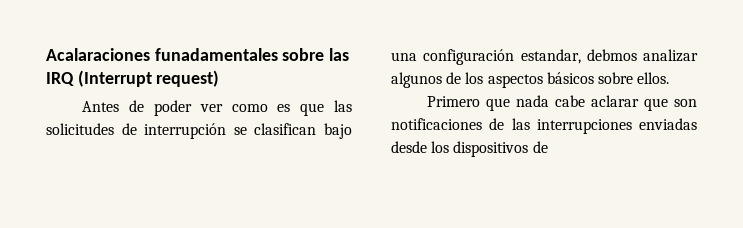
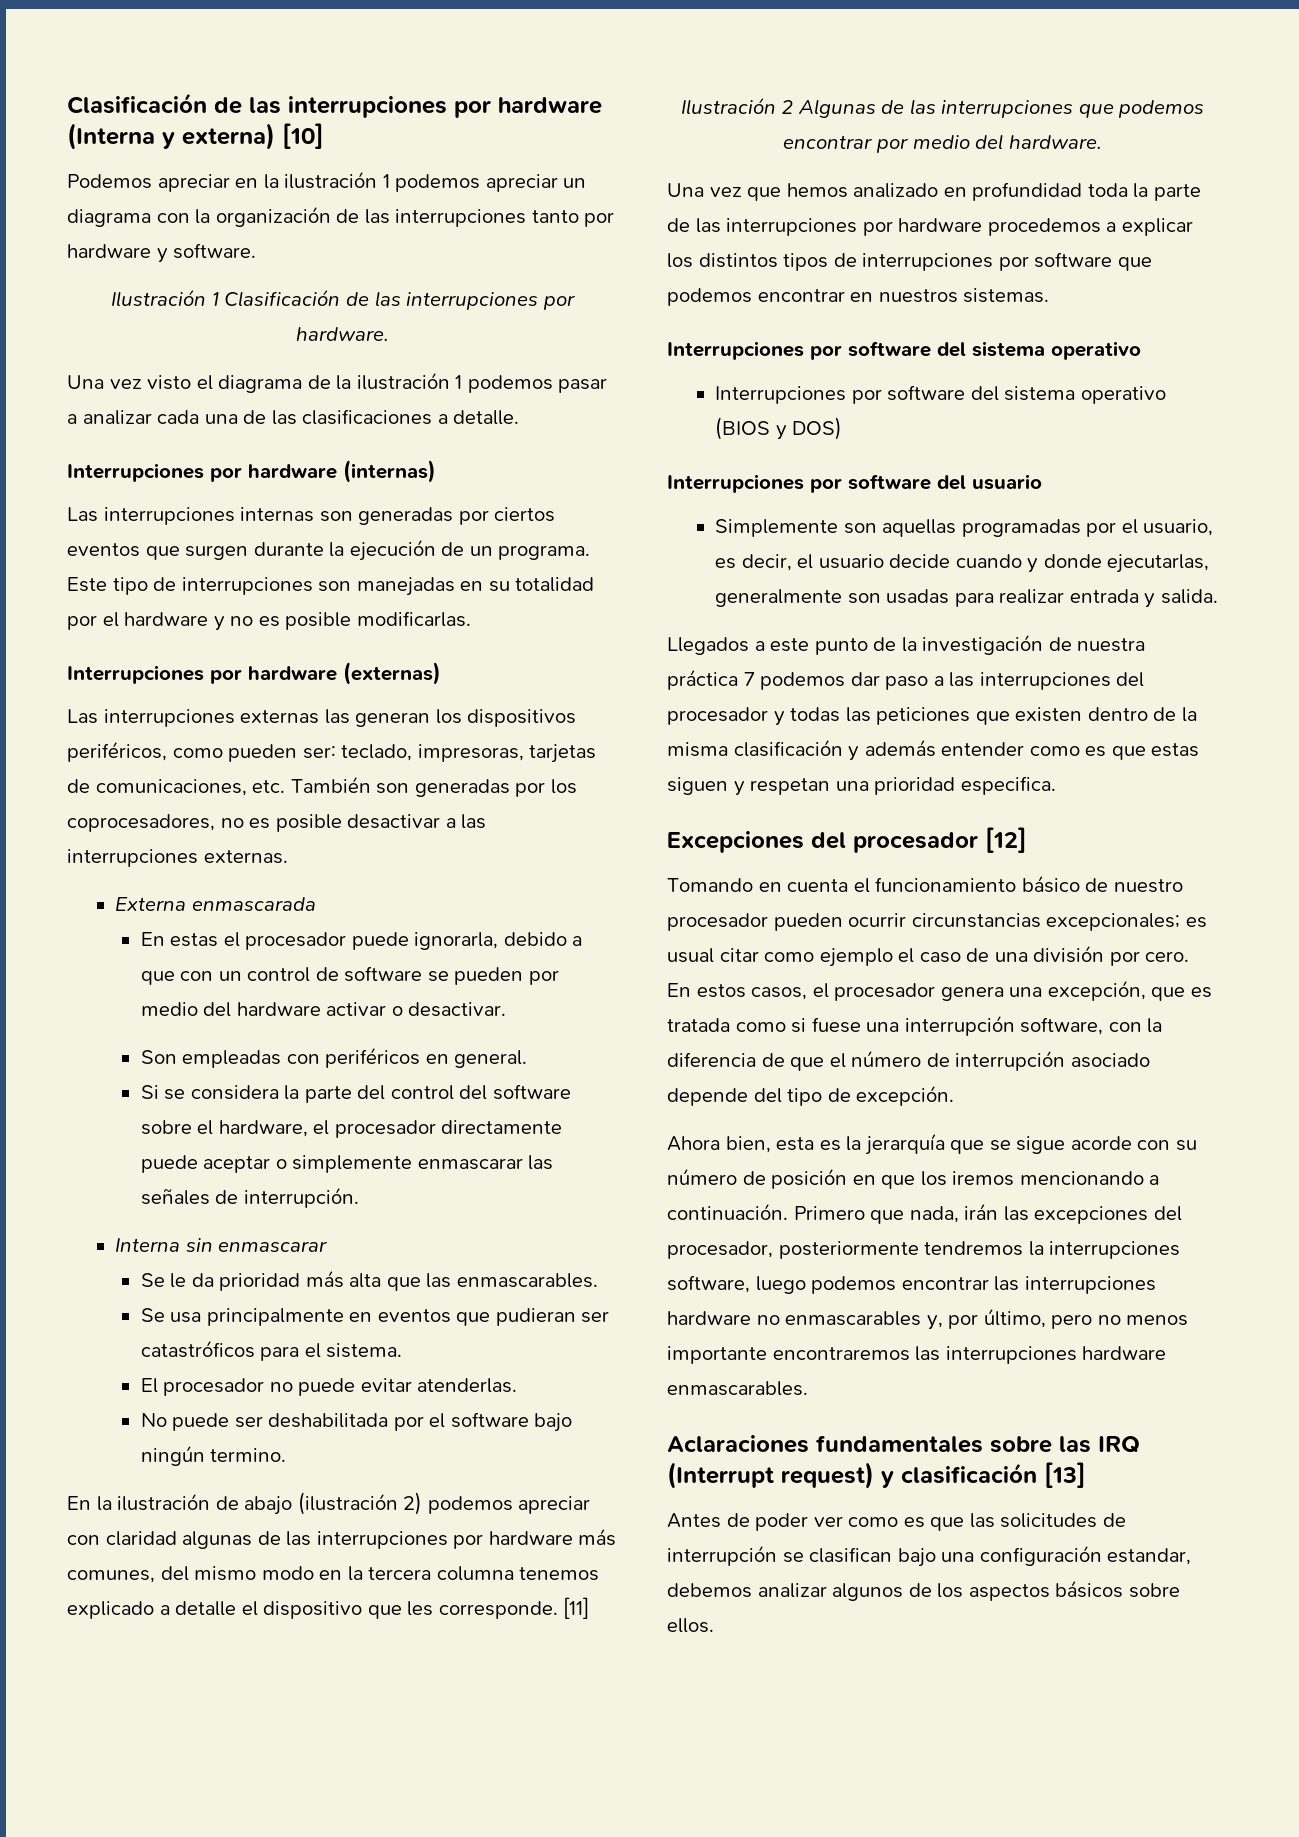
- Acalaraciones funadamentales sobre las IRQ (Interrupt request)
+ Clasificación de las interrupciones por hardware (Interna y externa) [10]
+ Podemos apreciar en la ilustración 1 podemos apreciar un diagrama con la organización de las interrupciones tanto por hardware y software.
+ Ilustración 1 Clasificación de las interrupciones por hardware.
+ Una vez visto el diagrama de la ilustración 1 podemos pasar a analizar cada una de las clasificaciones a detalle.
+ Interrupciones por hardware (internas)
+ Las interrupciones internas son generadas por ciertos eventos que surgen durante la ejecución de un programa. Este tipo de interrupciones son manejadas en su totalidad por el hardware y no es posible modificarlas.
+ Interrupciones por hardware (externas)
+ Las interrupciones externas las generan los dispositivos periféricos, como pueden ser: teclado, impresoras, tarjetas de comunicaciones, etc. También son generadas por los coprocesadores, no es posible desactivar a las interrupciones externas.
+ Externa enmascarada
+ En estas el procesador puede ignorarla, debido a que con un control de software se pueden por medio del hardware activar o desactivar.
+ Son empleadas con periféricos en general.
+ Si se considera la parte del control del software sobre el hardware, el procesador directamente puede aceptar o simplemente enmascarar las señales de interrupción.
+ Interna sin enmascarar
+ Se le da prioridad más alta que las enmascarables.
+ Se usa principalmente en eventos que pudieran ser catastróficos para el sistema.
+ El procesador no puede evitar atenderlas.
+ No puede ser deshabilitada por el software bajo ningún termino.
+ En la ilustración de abajo (ilustración 2) podemos apreciar con claridad algunas de las interrupciones por hardware más comunes, del mismo modo en la tercera columna tenemos explicado a detalle el dispositivo que les corresponde. [11]
+ Ilustración 2 Algunas de las interrupciones que podemos encontrar por medio del hardware.
+ Una vez que hemos analizado en profundidad toda la parte de las interrupciones por hardware procedemos a explicar los distintos tipos de interrupciones por software que podemos encontrar en nuestros sistemas.
+ Interrupciones por software del sistema operativo
+ Interrupciones por software del sistema operativo (BIOS y DOS)
+ Interrupciones por software del usuario
+ Simplemente son aquellas programadas por el usuario, es decir, el usuario decide cuando y donde ejecutarlas, generalmente son usadas para realizar entrada y salida.
+ Llegados a este punto de la investigación de nuestra práctica 7 podemos dar paso a las interrupciones del procesador y todas las peticiones que existen dentro de la misma clasificación y además entender como es que estas siguen y respetan una prioridad especifica.
+ Excepciones del procesador [12]
+ Tomando en cuenta el funcionamiento básico de nuestro procesador pueden ocurrir circunstancias excepcionales; es usual citar como ejemplo el caso de una división por cero. En estos casos, el procesador genera una excepción, que es tratada como si fuese una interrupción software, con la diferencia de que el número de interrupción asociado depende del tipo de excepción.
+ Ahora bien, esta es la jerarquía que se sigue acorde con su número de posición en que los iremos mencionando a continuación. Primero que nada, irán las excepciones del procesador, posteriormente tendremos la interrupciones software, luego podemos encontrar las interrupciones hardware no enmascarables y, por último, pero no menos importante encontraremos las interrupciones hardware enmascarables.
+ Aclaraciones fundamentales sobre las IRQ (Interrupt request) y clasificación [13]
- Antes de poder ver como es que las solicitudes de interrupción se clasifican bajo una configuración estandar, debmos analizar algunos de los aspectos básicos sobre ellos.
+ Antes de poder ver como es que las solicitudes de interrupción se clasifican bajo una configuración estandar, debemos analizar algunos de los aspectos básicos sobre ellos.
- Primero que nada cabe aclarar que son notificaciones de las interrupciones enviadas desde los dispositivos de

